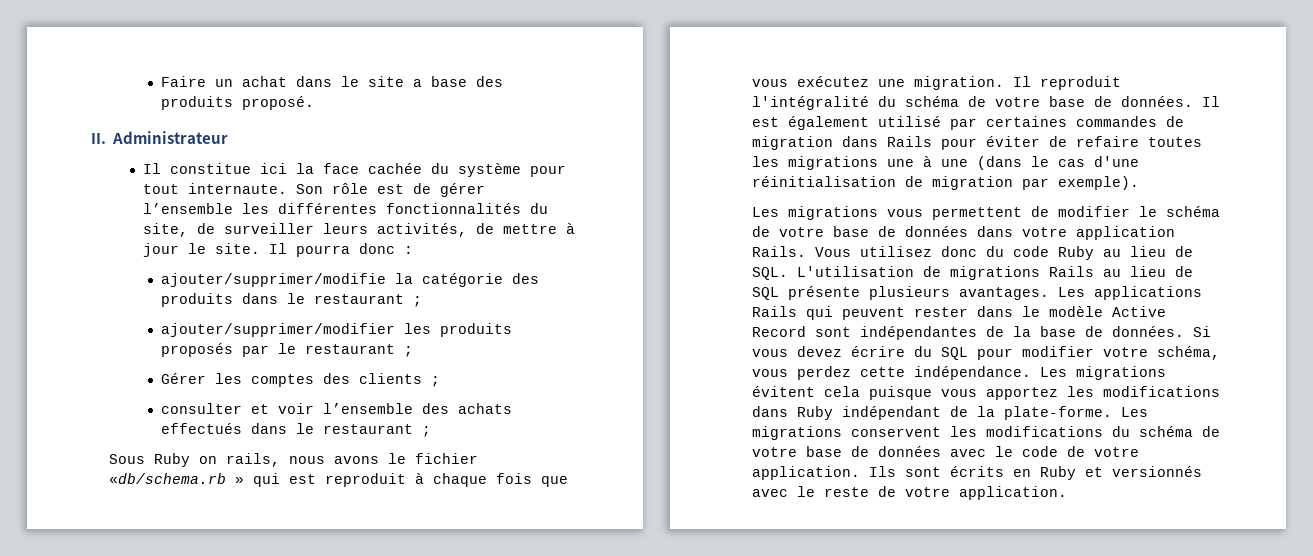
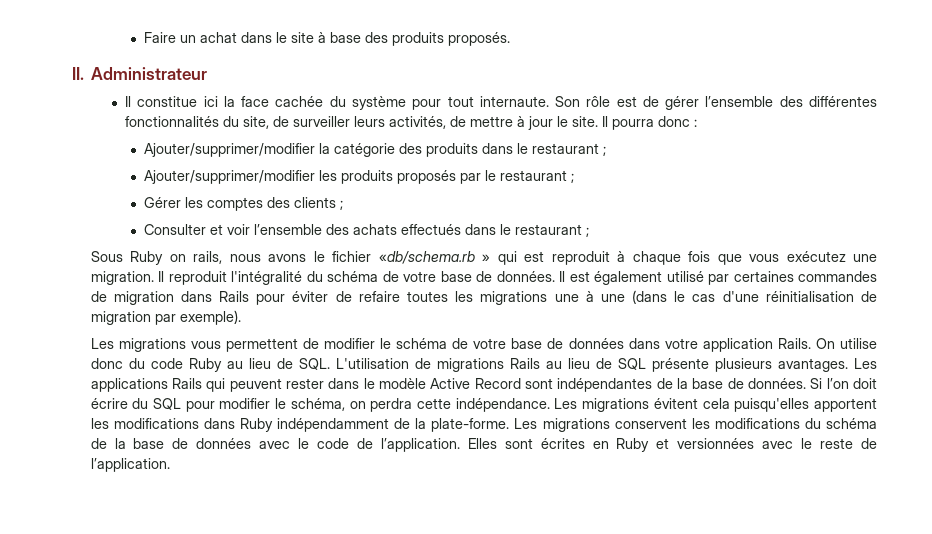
- Faire un achat dans le site a base des produits proposé.
+ Faire un achat dans le site à base des produits proposés.
- Son rôle est de gérer l’ensemble les différentes fonctionnalités du site, de surveiller leurs activités, de mettre à jour le site.
+ Son rôle est de gérer l’ensemble des différentes fonctionnalités du site, de surveiller leurs activités, de mettre à jour le site.
- ajouter/supprimer/modifie la catégorie des produits dans le restaurant ;
+ Ajouter/supprimer/modifier la catégorie des produits dans le restaurant ;
- ajouter/supprimer/modifier les produits proposés par le restaurant ;
+ Ajouter/supprimer/modifier les produits proposés par le restaurant ;
- consulter et voir l’ensemble des achats effectués dans le restaurant ;
+ Consulter et voir l’ensemble des achats effectués dans le restaurant ;
- Vous utilisez donc du code Ruby au lieu de SQL. L'utilisation de migrations Rails au lieu de SQL présente plusieurs avantages.
+ On utilise donc du code Ruby au lieu de SQL. L'utilisation de migrations Rails au lieu de SQL présente plusieurs avantages.
- Si vous devez écrire du SQL pour modifier votre schéma, vous perdez cette indépendance.
+ Si l’on doit écrire du SQL pour modifier le schéma, on perdra cette indépendance.
- Les migrations évitent cela puisque vous apportez les modifications dans Ruby indépendant de la plate-forme.
+ Les migrations évitent cela puisqu'elles apportent les modifications dans Ruby indépendamment de la plate-forme.
- Les migrations conservent les modifications du schéma de votre base de données avec le code de votre application. Ils sont écrits en Ruby et versionnés avec le reste de votre application.
+ Les migrations conservent les modifications du schéma de la base de données avec le code de l’application. Elles sont écrites en Ruby et versionnées avec le reste de l’application.

